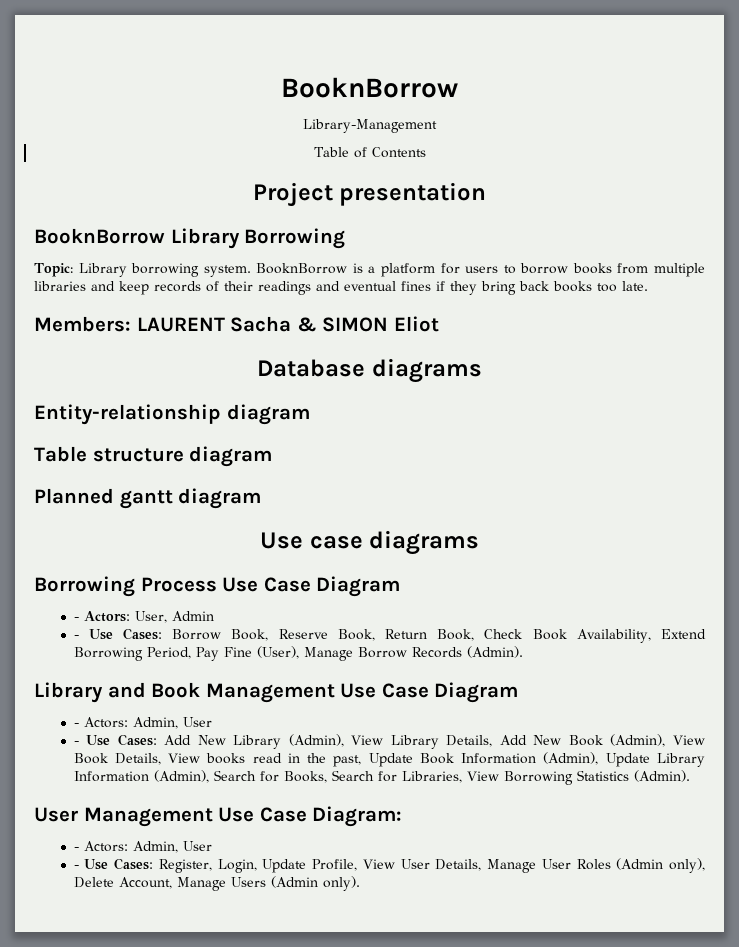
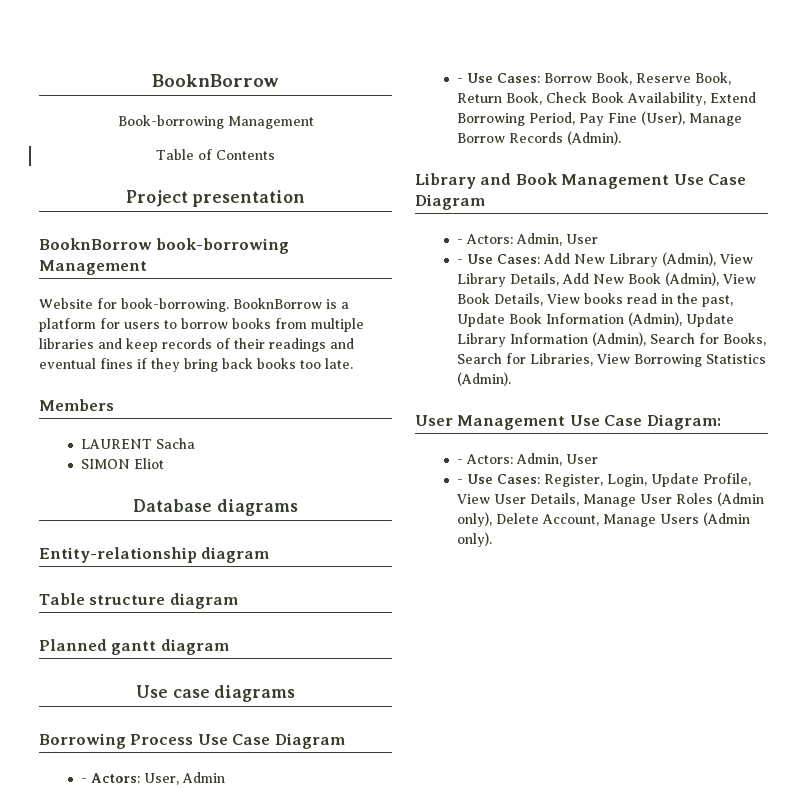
- Library-Management
+ Book-borrowing Management
- BooknBorrow Library Borrowing
- Topic: Library borrowing system.
+ BooknBorrow book-borrowing Management
+ Website for book-borrowing.
- Members: LAURENT Sacha & SIMON Eliot
+ Members
+ LAURENT Sacha
+ SIMON Eliot

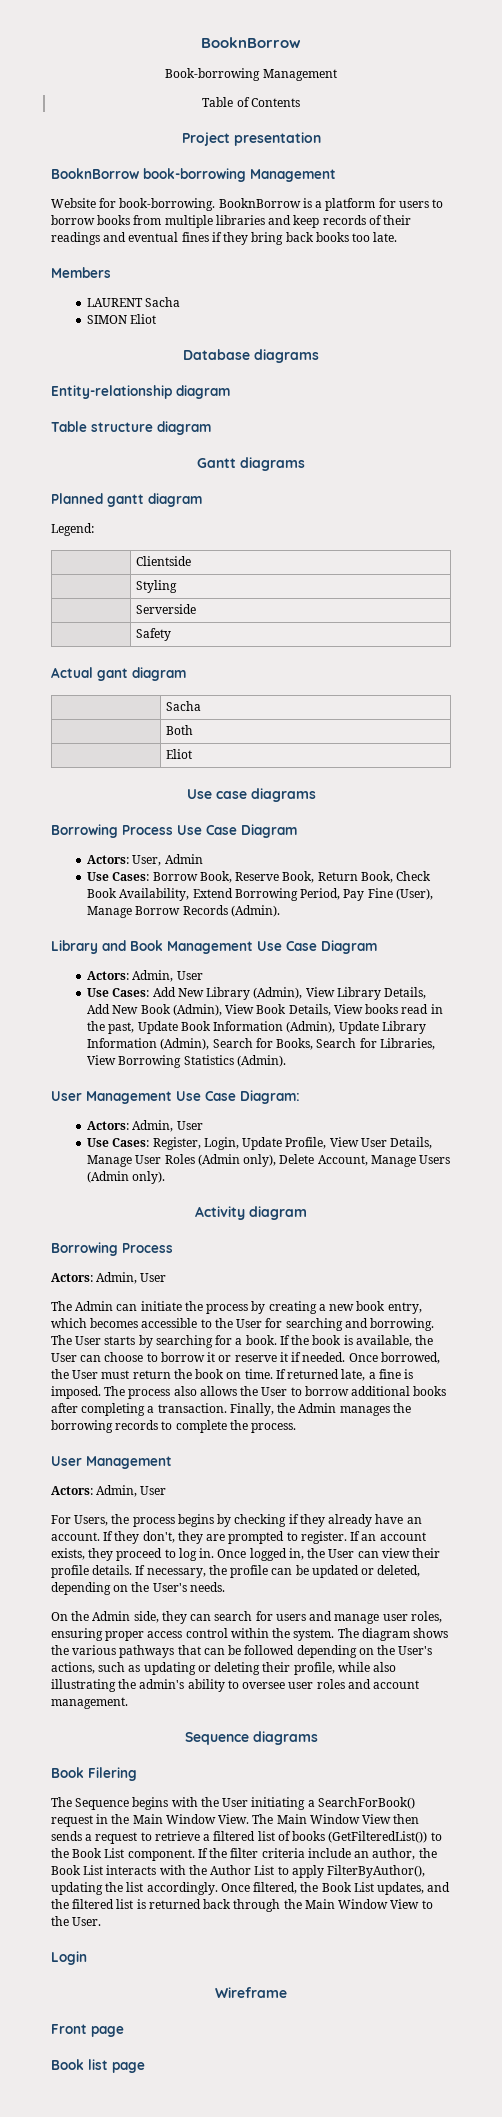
+ Gantt diagrams
+ Legend:
+ | Clientside
+ | Styling
+ | Serverside
+ | Safety
+ Actual gant diagram
+ | Sacha
+ | Both
+ | Eliot
- - Actors: User, Admin
+ Actors: User, Admin
- - Use Cases: Borrow Book, Reserve Book, Return Book, Check Book Availability, Extend Borrowing Period, Pay Fine (User), Manage Borrow Records (Admin).
+ Use Cases: Borrow Book, Reserve Book, Return Book, Check Book Availability, Extend Borrowing Period, Pay Fine (User), Manage Borrow Records (Admin).
  Library and Book Management Use Case Diagram
- - Actors: Admin, User
- - Use Cases: Add New Library (Admin), View Library Details, Add New Book (Admin), View Book Details, View books read in the past, Update Book Information (Admin), Update Library Information (Admin), Search for Books, Search for Libraries, View Borrowing Statistics (Admin).
+ Actors: Admin, User
+ Use Cases: Add New Library (Admin), View Library Details, Add New Book (Admin), View Book Details, View books read in the past, Update Book Information (Admin), Update Library Information (Admin), Search for Books, Search for Libraries, View Borrowing Statistics (Admin).
  User Management Use Case Diagram:
- - Actors: Admin, User
- - Use Cases: Register, Login, Update Profile, View User Details, Manage User Roles (Admin only), Delete Account, Manage Users (Admin only).
+ Actors: Admin, User
+ Use Cases: Register, Login, Update Profile, View User Details, Manage User Roles (Admin only), Delete Account, Manage Users (Admin only).
+ Activity diagram
+ Borrowing Process
+ Actors: Admin, User
+ The Admin can initiate the process by creating a new book entry, which becomes accessible to the User for searching and borrowing. The User starts by searching for a book. If the book is available, the User can choose to borrow it or reserve it if needed. Once borrowed, the User must return the book on time. If returned late, a fine is imposed. The process also allows the User to borrow additional books after completing a transaction. Finally, the Admin manages the borrowing records to complete the process.
+ User Management
+ Actors: Admin, User
+ For Users, the process begins by checking if they already have an account. If they don't, they are prompted to register. If an account exists, they proceed to log in. Once logged in, the User can view their profile details. If necessary, the profile can be updated or deleted, depending on the User's needs.
+ On the Admin side, they can search for users and manage user roles, ensuring proper access control within the system. The diagram shows the various pathways that can be followed depending on the User's actions, such as updating or deleting their profile, while also illustrating the admin's ability to oversee user roles and account management.
+ Sequence diagrams
+ Book Filering
+ The Sequence begins with the User initiating a SearchForBook() request in the Main Window View. The Main Window View then sends a request to retrieve a filtered list of books (GetFilteredList()) to the Book List component. If the filter criteria include an author, the Book List interacts with the Author List to apply FilterByAuthor(), updating the list accordingly. Once filtered, the Book List updates, and the filtered list is returned back through the Main Window View to the User.
+ Login
+ Wireframe
+ Front page
+ Book list page

